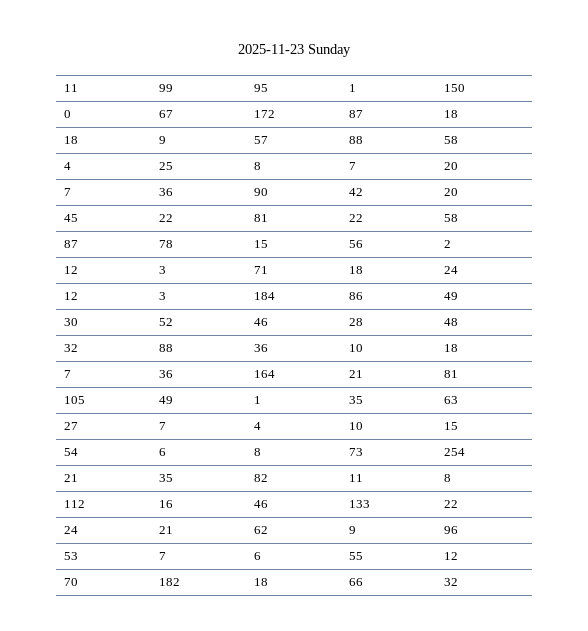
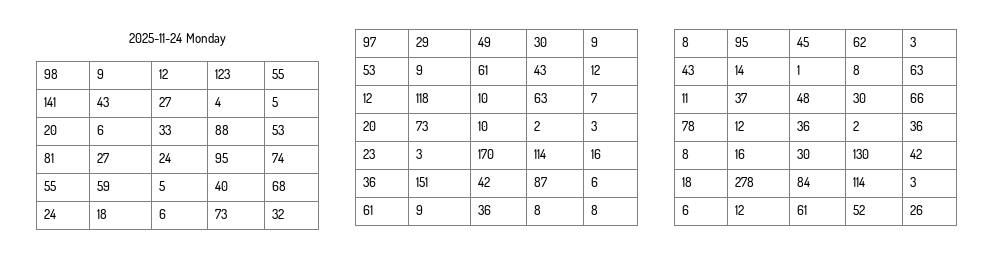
- 2025-11-23 Sunday
- 11 | 99 | 95 | 1 | 150
- 0 | 67 | 172 | 87 | 18
- 18 | 9 | 57 | 88 | 58
- 4 | 25 | 8 | 7 | 20
- 7 | 36 | 90 | 42 | 20
- 45 | 22 | 81 | 22 | 58
- 87 | 78 | 15 | 56 | 2
- 12 | 3 | 71 | 18 | 24
- 12 | 3 | 184 | 86 | 49
- 30 | 52 | 46 | 28 | 48
- 32 | 88 | 36 | 10 | 18
- 7 | 36 | 164 | 21 | 81
- 105 | 49 | 1 | 35 | 63
- 27 | 7 | 4 | 10 | 15
- 54 | 6 | 8 | 73 | 254
- 21 | 35 | 82 | 11 | 8
- 112 | 16 | 46 | 133 | 22
- 24 | 21 | 62 | 9 | 96
- 53 | 7 | 6 | 55 | 12
- 70 | 182 | 18 | 66 | 32
+ 2025-11-24 Monday
+ 98 | 9 | 12 | 123 | 55
+ 141 | 43 | 27 | 4 | 5
+ 20 | 6 | 33 | 88 | 53
+ 81 | 27 | 24 | 95 | 74
+ 55 | 59 | 5 | 40 | 68
+ 24 | 18 | 6 | 73 | 32
+ 97 | 29 | 49 | 30 | 9
+ 53 | 9 | 61 | 43 | 12
+ 12 | 118 | 10 | 63 | 7
+ 20 | 73 | 10 | 2 | 3
+ 23 | 3 | 170 | 114 | 16
+ 36 | 151 | 42 | 87 | 6
+ 61 | 9 | 36 | 8 | 8
+ 8 | 95 | 45 | 62 | 3
+ 43 | 14 | 1 | 8 | 63
+ 11 | 37 | 48 | 30 | 66
+ 78 | 12 | 36 | 2 | 36
+ 8 | 16 | 30 | 130 | 42
+ 18 | 278 | 84 | 114 | 3
+ 6 | 12 | 61 | 52 | 26

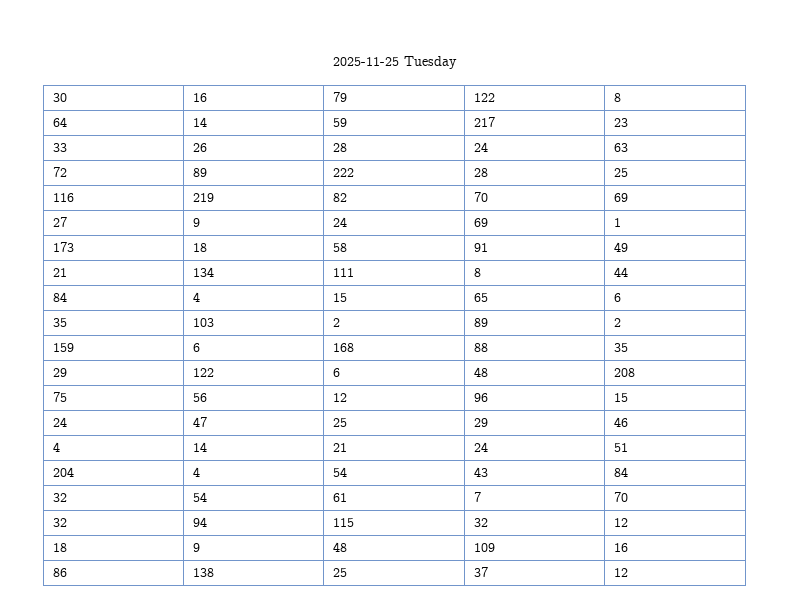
- 2025-11-24 Monday
- 98 | 9 | 12 | 123 | 55
- 141 | 43 | 27 | 4 | 5
- 20 | 6 | 33 | 88 | 53
- 81 | 27 | 24 | 95 | 74
- 55 | 59 | 5 | 40 | 68
- 24 | 18 | 6 | 73 | 32
- 97 | 29 | 49 | 30 | 9
- 53 | 9 | 61 | 43 | 12
- 12 | 118 | 10 | 63 | 7
- 20 | 73 | 10 | 2 | 3
- 23 | 3 | 170 | 114 | 16
- 36 | 151 | 42 | 87 | 6
- 61 | 9 | 36 | 8 | 8
- 8 | 95 | 45 | 62 | 3
- 43 | 14 | 1 | 8 | 63
- 11 | 37 | 48 | 30 | 66
- 78 | 12 | 36 | 2 | 36
- 8 | 16 | 30 | 130 | 42
- 18 | 278 | 84 | 114 | 3
- 6 | 12 | 61 | 52 | 26
+ 2025-11-25 Tuesday
+ 30 | 16 | 79 | 122 | 8
+ 64 | 14 | 59 | 217 | 23
+ 33 | 26 | 28 | 24 | 63
+ 72 | 89 | 222 | 28 | 25
+ 116 | 219 | 82 | 70 | 69
+ 27 | 9 | 24 | 69 | 1
+ 173 | 18 | 58 | 91 | 49
+ 21 | 134 | 111 | 8 | 44
+ 84 | 4 | 15 | 65 | 6
+ 35 | 103 | 2 | 89 | 2
+ 159 | 6 | 168 | 88 | 35
+ 29 | 122 | 6 | 48 | 208
+ 75 | 56 | 12 | 96 | 15
+ 24 | 47 | 25 | 29 | 46
+ 4 | 14 | 21 | 24 | 51
+ 204 | 4 | 54 | 43 | 84
+ 32 | 54 | 61 | 7 | 70
+ 32 | 94 | 115 | 32 | 12
+ 18 | 9 | 48 | 109 | 16
+ 86 | 138 | 25 | 37 | 12

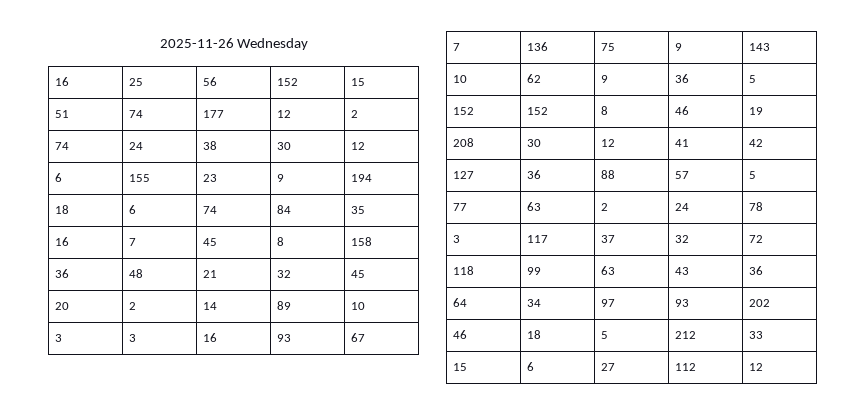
- 2025-11-25 Tuesday
- 30 | 16 | 79 | 122 | 8
- 64 | 14 | 59 | 217 | 23
- 33 | 26 | 28 | 24 | 63
- 72 | 89 | 222 | 28 | 25
- 116 | 219 | 82 | 70 | 69
- 27 | 9 | 24 | 69 | 1
- 173 | 18 | 58 | 91 | 49
- 21 | 134 | 111 | 8 | 44
- 84 | 4 | 15 | 65 | 6
- 35 | 103 | 2 | 89 | 2
- 159 | 6 | 168 | 88 | 35
- 29 | 122 | 6 | 48 | 208
- 75 | 56 | 12 | 96 | 15
- 24 | 47 | 25 | 29 | 46
- 4 | 14 | 21 | 24 | 51
- 204 | 4 | 54 | 43 | 84
- 32 | 54 | 61 | 7 | 70
- 32 | 94 | 115 | 32 | 12
- 18 | 9 | 48 | 109 | 16
- 86 | 138 | 25 | 37 | 12
+ 2025-11-26 Wednesday
+ 16 | 25 | 56 | 152 | 15
+ 51 | 74 | 177 | 12 | 2
+ 74 | 24 | 38 | 30 | 12
+ 6 | 155 | 23 | 9 | 194
+ 18 | 6 | 74 | 84 | 35
+ 16 | 7 | 45 | 8 | 158
+ 36 | 48 | 21 | 32 | 45
+ 20 | 2 | 14 | 89 | 10
+ 3 | 3 | 16 | 93 | 67
+ 7 | 136 | 75 | 9 | 143
+ 10 | 62 | 9 | 36 | 5
+ 152 | 152 | 8 | 46 | 19
+ 208 | 30 | 12 | 41 | 42
+ 127 | 36 | 88 | 57 | 5
+ 77 | 63 | 2 | 24 | 78
+ 3 | 117 | 37 | 32 | 72
+ 118 | 99 | 63 | 43 | 36
+ 64 | 34 | 97 | 93 | 202
+ 46 | 18 | 5 | 212 | 33
+ 15 | 6 | 27 | 112 | 12

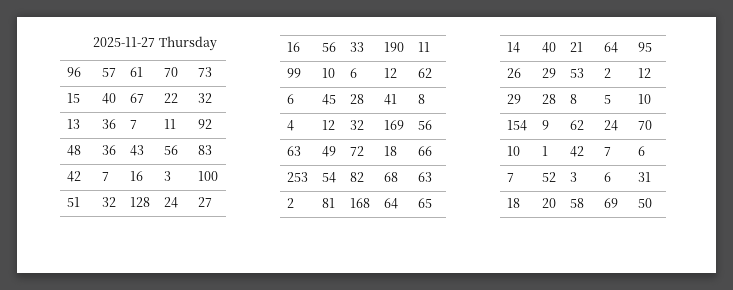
- 2025-11-26 Wednesday
- 16 | 25 | 56 | 152 | 15
- 51 | 74 | 177 | 12 | 2
- 74 | 24 | 38 | 30 | 12
- 6 | 155 | 23 | 9 | 194
- 18 | 6 | 74 | 84 | 35
- 16 | 7 | 45 | 8 | 158
- 36 | 48 | 21 | 32 | 45
- 20 | 2 | 14 | 89 | 10
- 3 | 3 | 16 | 93 | 67
- 7 | 136 | 75 | 9 | 143
- 10 | 62 | 9 | 36 | 5
- 152 | 152 | 8 | 46 | 19
- 208 | 30 | 12 | 41 | 42
- 127 | 36 | 88 | 57 | 5
- 77 | 63 | 2 | 24 | 78
- 3 | 117 | 37 | 32 | 72
- 118 | 99 | 63 | 43 | 36
- 64 | 34 | 97 | 93 | 202
- 46 | 18 | 5 | 212 | 33
- 15 | 6 | 27 | 112 | 12
+ 2025-11-27 Thursday
+ 96 | 57 | 61 | 70 | 73
+ 15 | 40 | 67 | 22 | 32
+ 13 | 36 | 7 | 11 | 92
+ 48 | 36 | 43 | 56 | 83
+ 42 | 7 | 16 | 3 | 100
+ 51 | 32 | 128 | 24 | 27
+ 16 | 56 | 33 | 190 | 11
+ 99 | 10 | 6 | 12 | 62
+ 6 | 45 | 28 | 41 | 8
+ 4 | 12 | 32 | 169 | 56
+ 63 | 49 | 72 | 18 | 66
+ 253 | 54 | 82 | 68 | 63
+ 2 | 81 | 168 | 64 | 65
+ 14 | 40 | 21 | 64 | 95
+ 26 | 29 | 53 | 2 | 12
+ 29 | 28 | 8 | 5 | 10
+ 154 | 9 | 62 | 24 | 70
+ 10 | 1 | 42 | 7 | 6
+ 7 | 52 | 3 | 6 | 31
+ 18 | 20 | 58 | 69 | 50

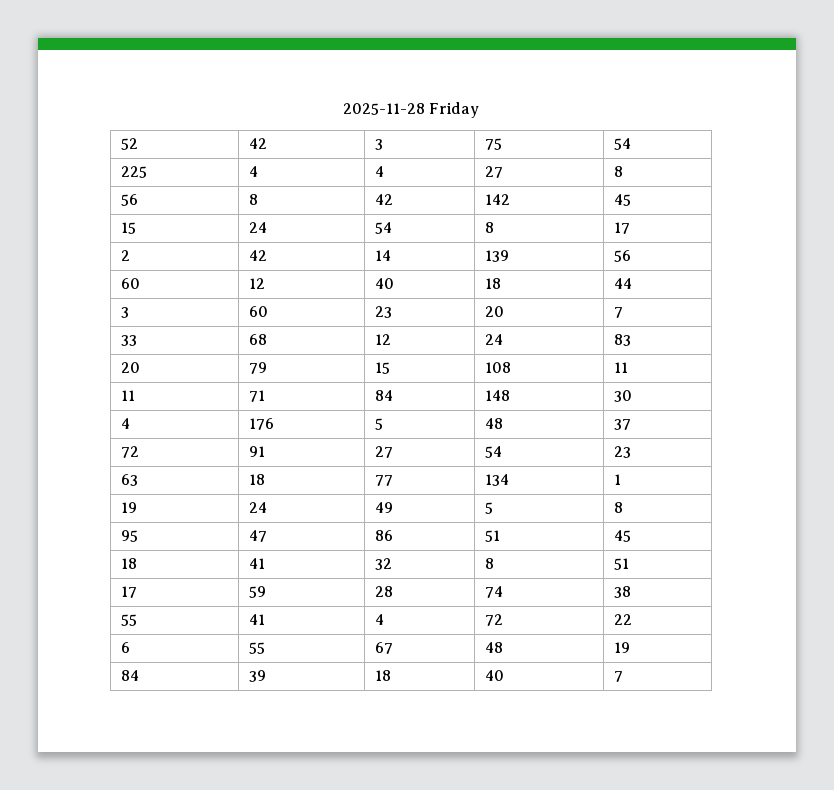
- 2025-11-27 Thursday
- 96 | 57 | 61 | 70 | 73
- 15 | 40 | 67 | 22 | 32
- 13 | 36 | 7 | 11 | 92
- 48 | 36 | 43 | 56 | 83
- 42 | 7 | 16 | 3 | 100
- 51 | 32 | 128 | 24 | 27
- 16 | 56 | 33 | 190 | 11
- 99 | 10 | 6 | 12 | 62
- 6 | 45 | 28 | 41 | 8
- 4 | 12 | 32 | 169 | 56
- 63 | 49 | 72 | 18 | 66
- 253 | 54 | 82 | 68 | 63
- 2 | 81 | 168 | 64 | 65
- 14 | 40 | 21 | 64 | 95
- 26 | 29 | 53 | 2 | 12
- 29 | 28 | 8 | 5 | 10
- 154 | 9 | 62 | 24 | 70
- 10 | 1 | 42 | 7 | 6
- 7 | 52 | 3 | 6 | 31
- 18 | 20 | 58 | 69 | 50
+ 2025-11-28 Friday
+ 52 | 42 | 3 | 75 | 54
+ 225 | 4 | 4 | 27 | 8
+ 56 | 8 | 42 | 142 | 45
+ 15 | 24 | 54 | 8 | 17
+ 2 | 42 | 14 | 139 | 56
+ 60 | 12 | 40 | 18 | 44
+ 3 | 60 | 23 | 20 | 7
+ 33 | 68 | 12 | 24 | 83
+ 20 | 79 | 15 | 108 | 11
+ 11 | 71 | 84 | 148 | 30
+ 4 | 176 | 5 | 48 | 37
+ 72 | 91 | 27 | 54 | 23
+ 63 | 18 | 77 | 134 | 1
+ 19 | 24 | 49 | 5 | 8
+ 95 | 47 | 86 | 51 | 45
+ 18 | 41 | 32 | 8 | 51
+ 17 | 59 | 28 | 74 | 38
+ 55 | 41 | 4 | 72 | 22
+ 6 | 55 | 67 | 48 | 19
+ 84 | 39 | 18 | 40 | 7

